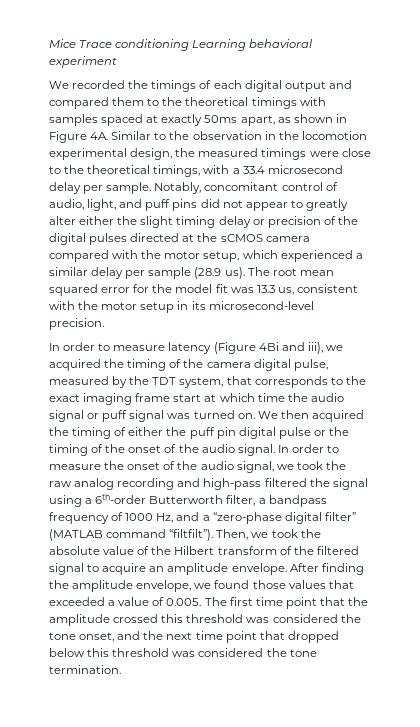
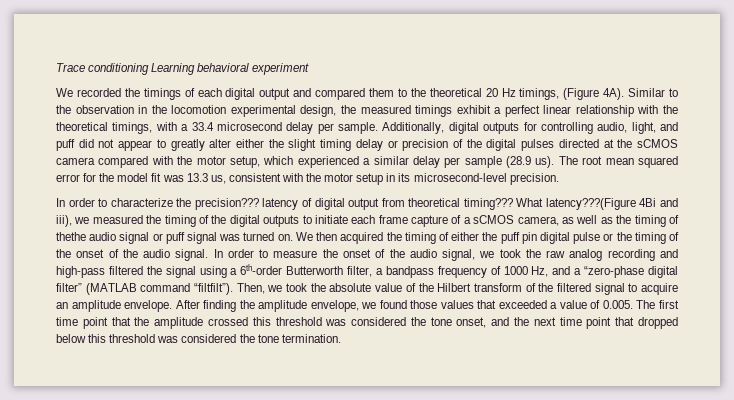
- Mice Trace conditioning Learning behavioral experiment
+ Trace conditioning Learning behavioral experiment
- We recorded the timings of each digital output and compared them to the theoretical timings with samples spaced at exactly 50ms apart, as shown in Figure 4A.
+ We recorded the timings of each digital output and compared them to the theoretical 20 Hz timings, (Figure 4A).
- Similar to the observation in the locomotion experimental design, the measured timings were close to the theoretical timings, with a 33.4 microsecond delay per sample.
+ Similar to the observation in the locomotion experimental design, the measured timings exhibit a perfect linear relationship with the theoretical timings, with a 33.4 microsecond delay per sample.
- Notably, concomitant control of audio, light, and puff pins did not appear to greatly alter either the slight timing delay or precision of the digital pulses directed at the sCMOS camera compared with the motor setup, which experienced a similar delay per sample (28.9 us).
+ Additionally, digital outputs for controlling audio, light, and puff did not appear to greatly alter either the slight timing delay or precision of the digital pulses directed at the sCMOS camera compared with the motor setup, which experienced a similar delay per sample (28.9 us).
- In order to measure latency (Figure 4Bi and iii), we acquired the timing of the camera digital pulse, measured by the TDT system, that corresponds to the exact imaging frame start at which time the audio signal or puff signal was turned on.
+ In order to characterize the precision??? latency of digital output from theoretical timing??? What latency???(Figure 4Bi and iii), we measured the timing of the digital outputs to initiate each frame capture of a sCMOS camera, as well as the timing of thethe audio signal or puff signal was turned on.

